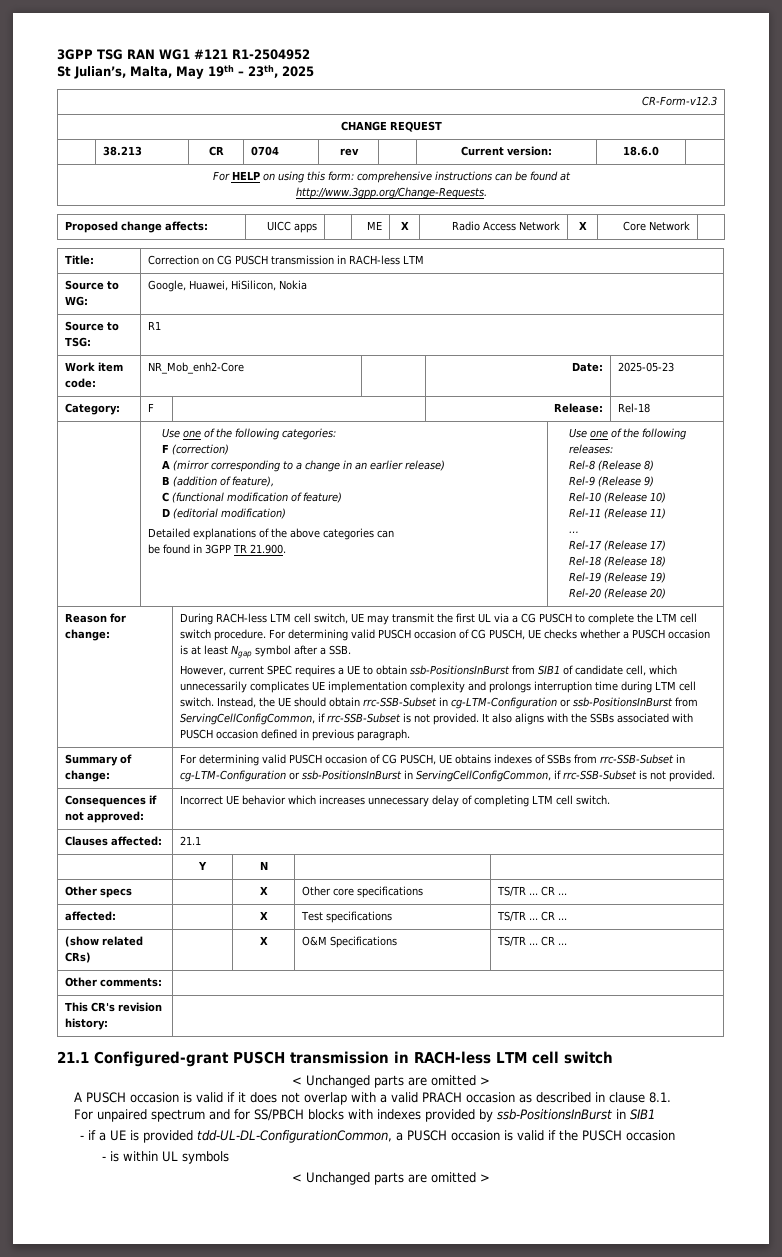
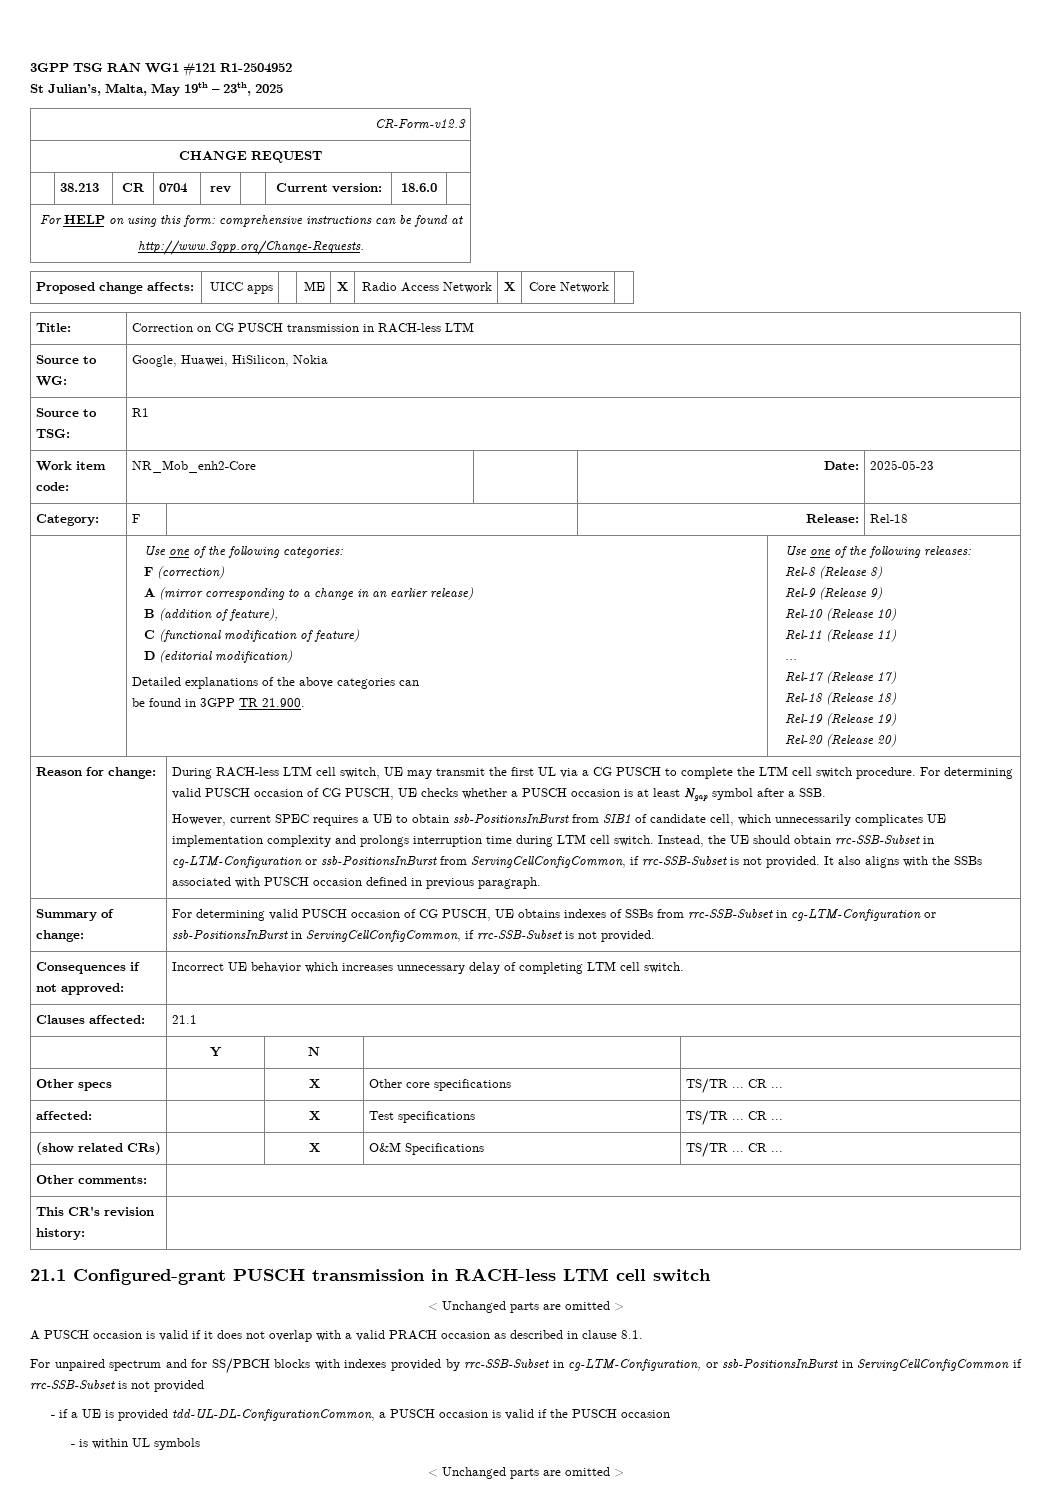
- For unpaired spectrum and for SS/PBCH blocks with indexes provided by ssb-PositionsInBurst in SIB1
+ For unpaired spectrum and for SS/PBCH blocks with indexes provided by rrc-SSB-Subset in cg-LTM-Configuration, or ssb-PositionsInBurst in ServingCellConfigCommon if rrc-SSB-Subset is not provided

